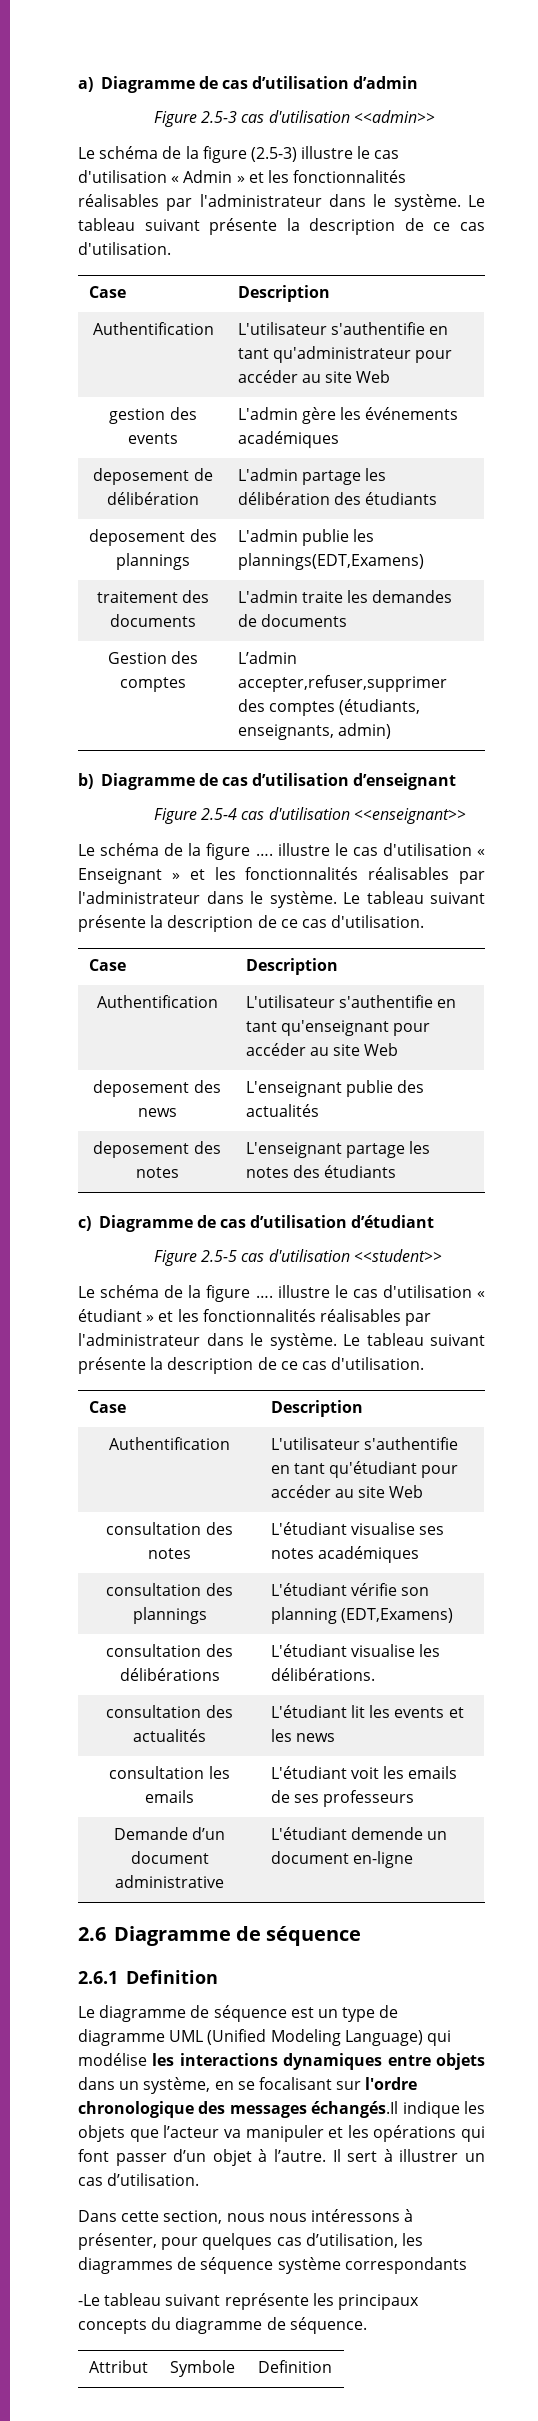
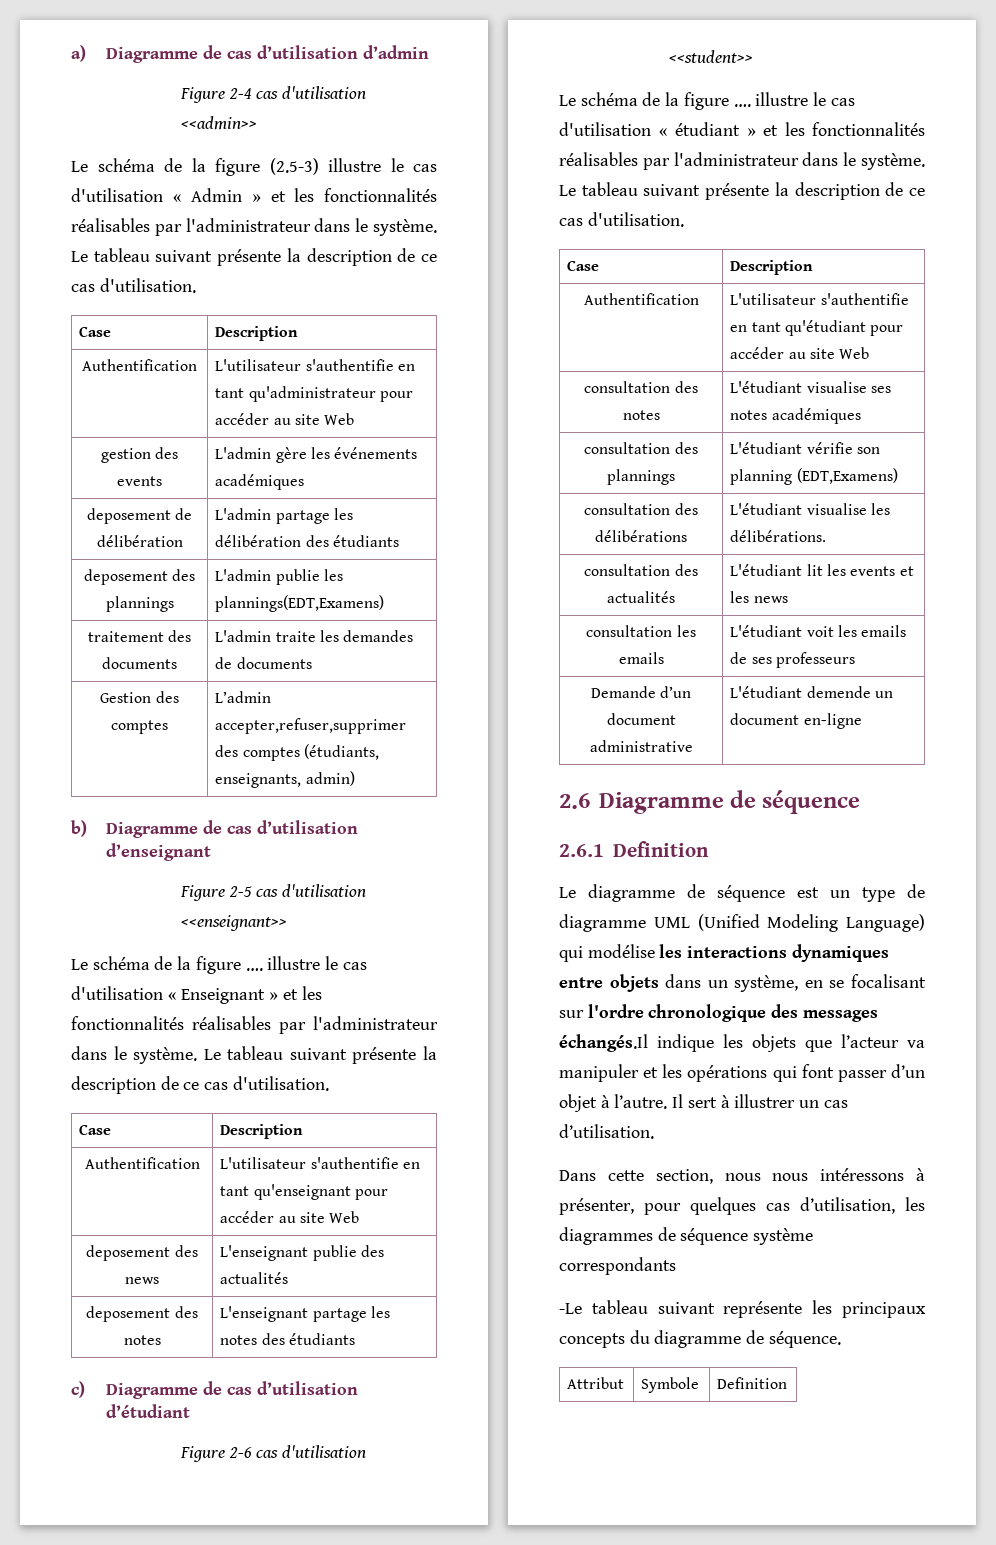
- Figure 2.5-3 cas d'utilisation <<admin>>
+ Figure 2-4 cas d'utilisation <<admin>>
- Figure 2.5-4 cas d'utilisation <<enseignant>>
+ Figure 2-5 cas d'utilisation <<enseignant>>
- Figure 2.5-5 cas d'utilisation <<student>>
+ Figure 2-6 cas d'utilisation <<student>>

